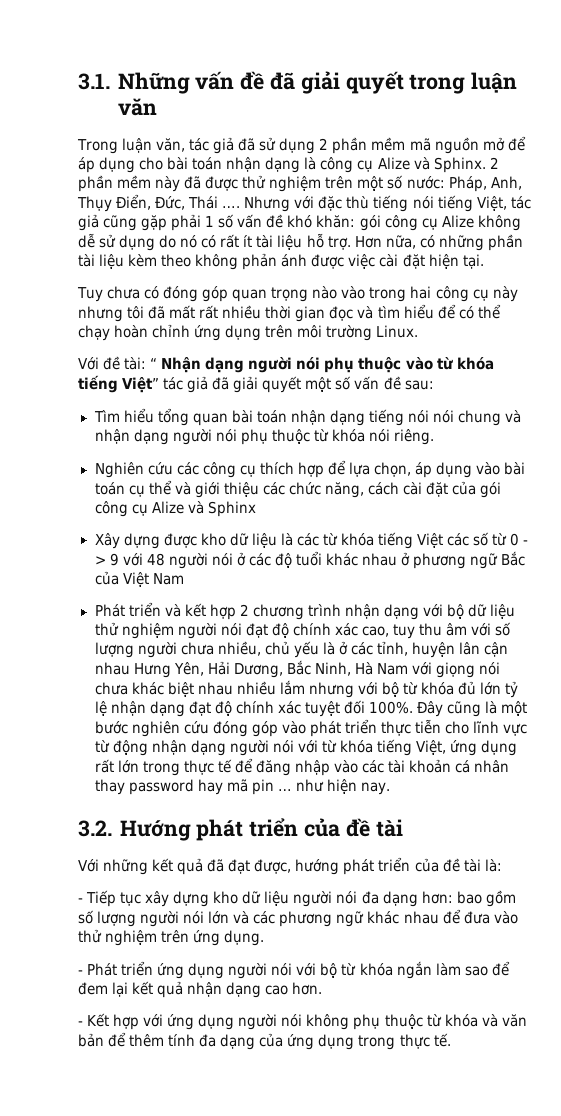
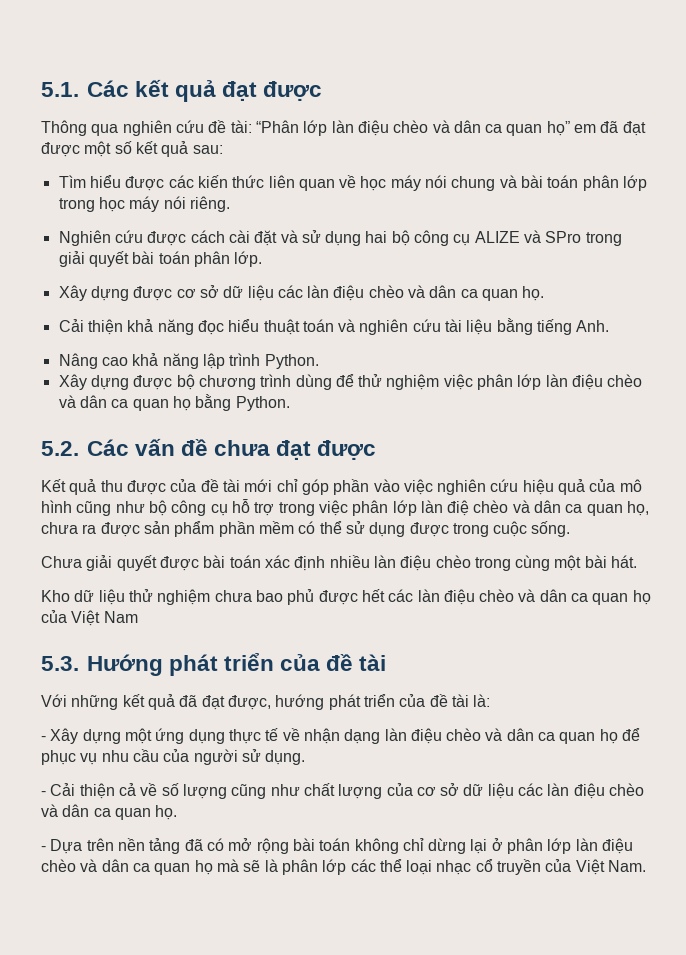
- 3.1. Những vấn đề đã giải quyết trong luận văn
- Trong luận văn, tác giả đã sử dụng 2 phần mềm mã nguồn mở để áp dụng cho bài toán nhận dạng là công cụ Alize và Sphinx. 2 phần mềm này đã được thử nghiệm trên một số nước: Pháp, Anh, Thụy Điển, Đức, Thái …. Nhưng với đặc thù tiếng nói tiếng Việt, tác giả cũng gặp phải 1 số vấn đề khó khăn: gói công cụ Alize không dễ sử dụng do nó có rất ít tài liệu hỗ trợ. Hơn nữa, có những phần tài liệu kèm theo không phản ánh được việc cài đặt hiện tại.
- Tuy chưa có đóng góp quan trọng nào vào trong hai công cụ này nhưng tôi đã mất rất nhiều thời gian đọc và tìm hiểu để có thể chạy hoàn chỉnh ứng dụng trên môi trường Linux.
- Với đề tài: “ Nhận dạng người nói phụ thuộc vào từ khóa tiếng Việt” tác giả đã giải quyết một số vấn đề sau:
- Tìm hiểu tổng quan bài toán nhận dạng tiếng nói nói chung và nhận dạng người nói phụ thuộc từ khóa nói riêng.
- Nghiên cứu các công cụ thích hợp để lựa chọn, áp dụng vào bài toán cụ thể và giới thiệu các chức năng, cách cài đặt của gói công cụ Alize và Sphinx
- Xây dựng được kho dữ liệu là các từ khóa tiếng Việt các số từ 0 - > 9 với 48 người nói ở các độ tuổi khác nhau ở phương ngữ Bắc của Việt Nam
- Phát triển và kết hợp 2 chương trình nhận dạng với bộ dữ liệu thử nghiệm người nói đạt độ chính xác cao, tuy thu âm với số lượng người chưa nhiều, chủ yếu là ở các tỉnh, huyện lân cận nhau Hưng Yên, Hải Dương, Bắc Ninh, Hà Nam với giọng nói chưa khác biệt nhau nhiều lắm nhưng với bộ từ khóa đủ lớn tỷ lệ nhận dạng đạt độ chính xác tuyệt đối 100%. Đây cũng là một bước nghiên cứu đóng góp vào phát triển thực tiễn cho lĩnh vực từ động nhận dạng người nói với từ khóa tiếng Việt, ứng dụng rất lớn trong thực tế để đăng nhập vào các tài khoản cá nhân thay password hay mã pin … như hiện nay.
- 3.2. Hướng phát triển của đề tài
+ 5.1. Các kết quả đạt được
+ Thông qua nghiên cứu đề tài: “Phân lớp làn điệu chèo và dân ca quan họ” em đã đạt được một số kết quả sau:
+ Tìm hiểu được các kiến thức liên quan về học máy nói chung và bài toán phân lớp trong học máy nói riêng.
+ Nghiên cứu được cách cài đặt và sử dụng hai bộ công cụ ALIZE và SPro trong giải quyết bài toán phân lớp.
+ Xây dựng được cơ sở dữ liệu các làn điệu chèo và dân ca quan họ.
+ Cải thiện khả năng đọc hiểu thuật toán và nghiên cứu tài liệu bằng tiếng Anh.
+ Nâng cao khả năng lập trình Python.
+ Xây dựng được bộ chương trình dùng để thử nghiệm việc phân lớp làn điệu chèo và dân ca quan họ bằng Python.
+ 5.2. Các vấn đề chưa đạt được
+ Kết quả thu được của đề tài mới chỉ góp phần vào việc nghiên cứu hiệu quả của mô hình cũng như bộ công cụ hỗ trợ trong việc phân lớp làn điệ chèo và dân ca quan họ, chưa ra được sản phẩm phần mềm có thể sử dụng được trong cuộc sống.
+ Chưa giải quyết được bài toán xác định nhiều làn điệu chèo trong cùng một bài hát.
+ Kho dữ liệu thử nghiệm chưa bao phủ được hết các làn điệu chèo và dân ca quan họ của Việt Nam
+ 5.3. Hướng phát triển của đề tài
- - Tiếp tục xây dựng kho dữ liệu người nói đa dạng hơn: bao gồm số lượng người nói lớn và các phương ngữ khác nhau để đưa vào thử nghiệm trên ứng dụng.
- - Phát triển ứng dụng người nói với bộ từ khóa ngắn làm sao để đem lại kết quả nhận dạng cao hơn.
- - Kết hợp với ứng dụng người nói không phụ thuộc từ khóa và văn bản để thêm tính đa dạng của ứng dụng trong thực tế.
+ - Xây dựng một ứng dụng thực tế về nhận dạng làn điệu chèo và dân ca quan họ để phục vụ nhu cầu của người sử dụng.
+ - Cải thiện cả về số lượng cũng như chất lượng của cơ sở dữ liệu các làn điệu chèo và dân ca quan họ.
+ - Dựa trên nền tảng đã có mở rộng bài toán không chỉ dừng lại ở phân lớp làn điệu chèo và dân ca quan họ mà sẽ là phân lớp các thể loại nhạc cổ truyền của Việt Nam.

